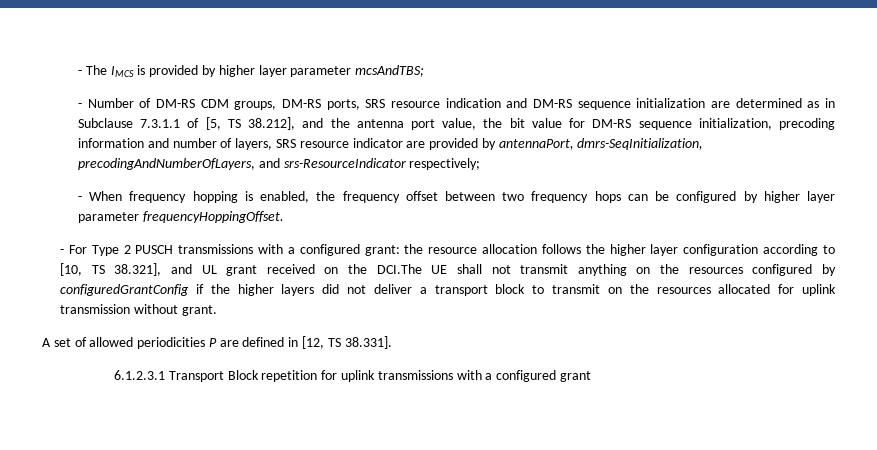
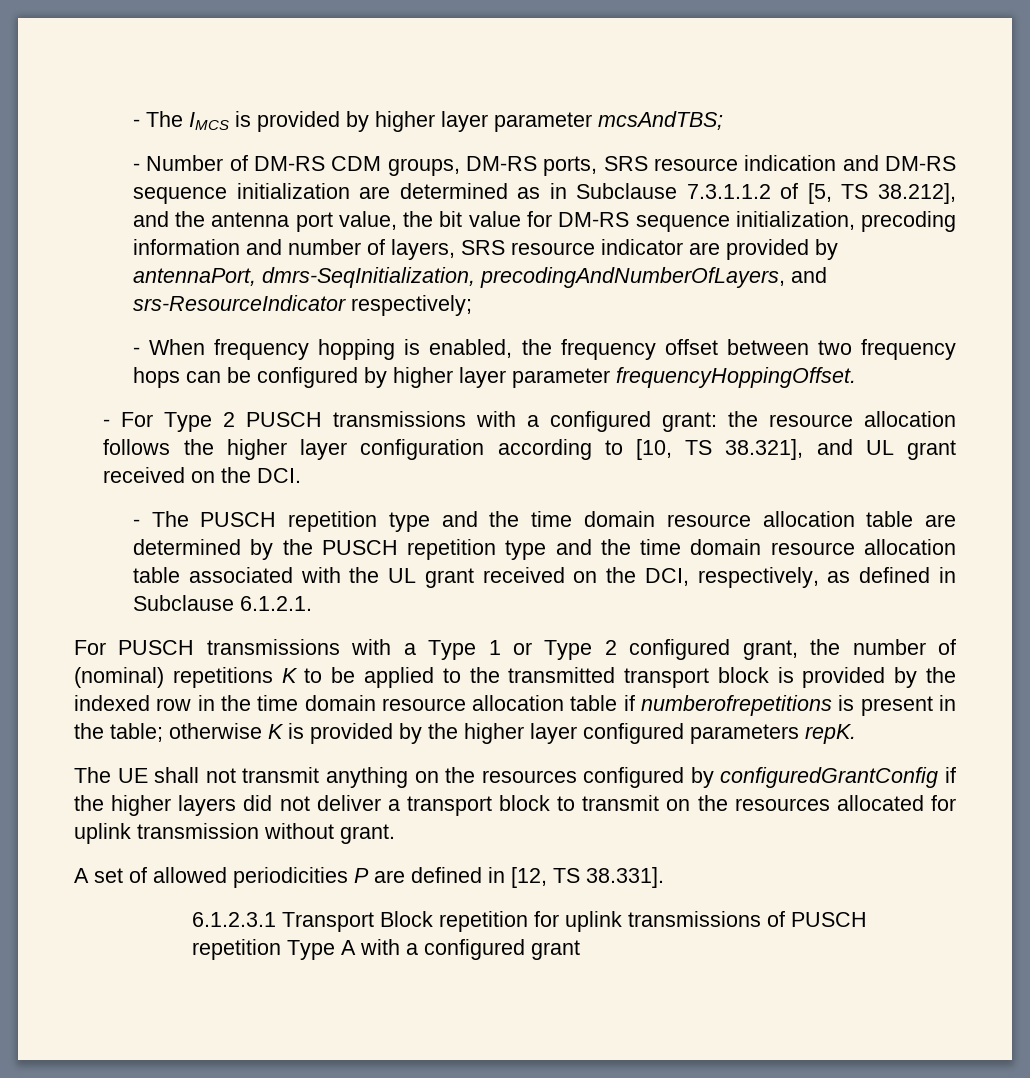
- - Number of DM-RS CDM groups, DM-RS ports, SRS resource indication and DM-RS sequence initialization are determined as in Subclause 7.3.1.1 of [5, TS 38.212], and the antenna port value, the bit value for DM-RS sequence initialization, precoding information and number of layers, SRS resource indicator are provided by antennaPort, dmrs-SeqInitialization, precodingAndNumberOfLayers, and srs-ResourceIndicator respectively;
+ - Number of DM-RS CDM groups, DM-RS ports, SRS resource indication and DM-RS sequence initialization are determined as in Subclause 7.3.1.1.2 of [5, TS 38.212], and the antenna port value, the bit value for DM-RS sequence initialization, precoding information and number of layers, SRS resource indicator are provided by antennaPort, dmrs-SeqInitialization, precodingAndNumberOfLayers, and srs-ResourceIndicator respectively;
- the resource allocation follows the higher layer configuration according to [10, TS 38.321], and UL grant received on the DCI.The UE shall not transmit anything on the resources configured by configuredGrantConfig if the higher layers did not deliver a transport block to transmit on the resources allocated for uplink transmission without grant.
+ the resource allocation follows the higher layer configuration according to [10, TS 38.321], and UL grant received on the DCI.
+ - The PUSCH repetition type and the time domain resource allocation table are determined by the PUSCH repetition type and the time domain resource allocation table associated with the UL grant received on the DCI, respectively, as defined in Subclause 6.1.2.1.
+ For PUSCH transmissions with a Type 1 or Type 2 configured grant, the number of (nominal) repetitions K to be applied to the transmitted transport block is provided by the indexed row in the time domain resource allocation table if numberofrepetitions is present in the table; otherwise K is provided by the higher layer configured parameters repK.
+ The UE shall not transmit anything on the resources configured by configuredGrantConfig if the higher layers did not deliver a transport block to transmit on the resources allocated for uplink transmission without grant.
- 6.1.2.3.1 Transport Block repetition for uplink transmissions with a configured grant
+ 6.1.2.3.1 Transport Block repetition for uplink transmissions of PUSCH repetition Type A with a configured grant

